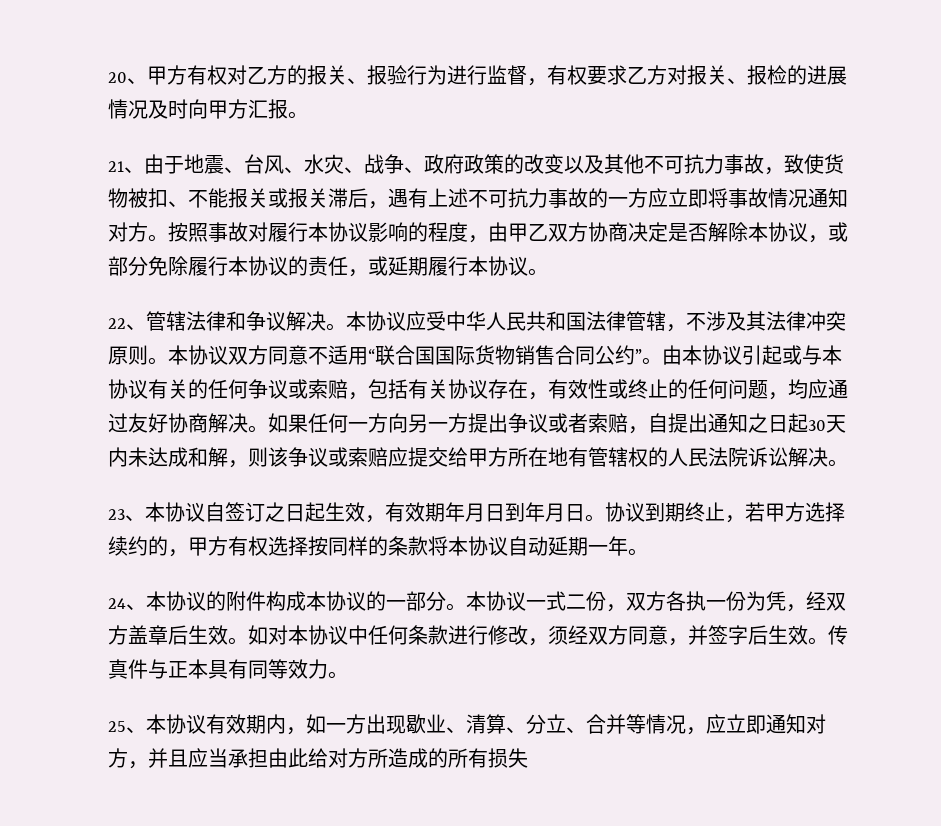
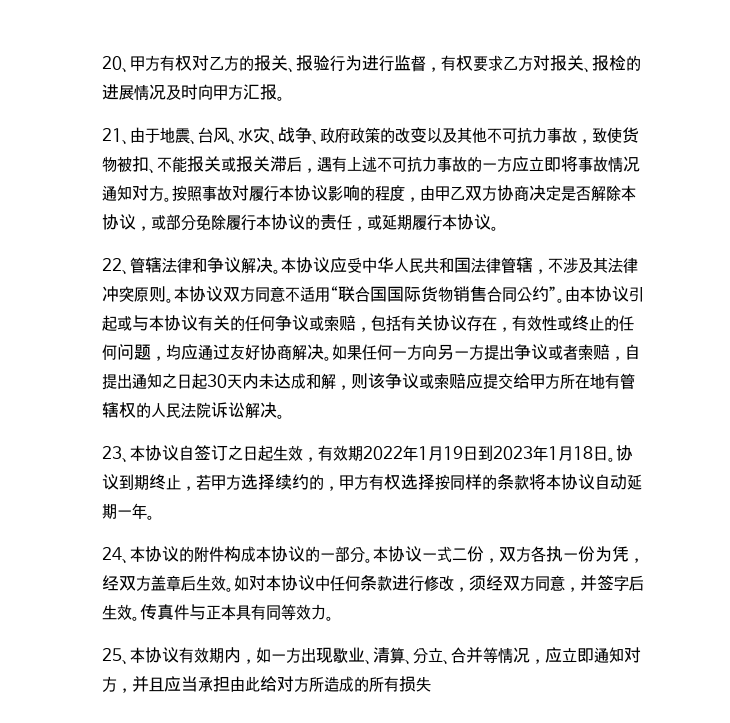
- 23、本协议自签订之日起生效，有效期年月日到年月日。
+ 23、本协议自签订之日起生效，有效期2022年1月19日到2023年1月18日。

